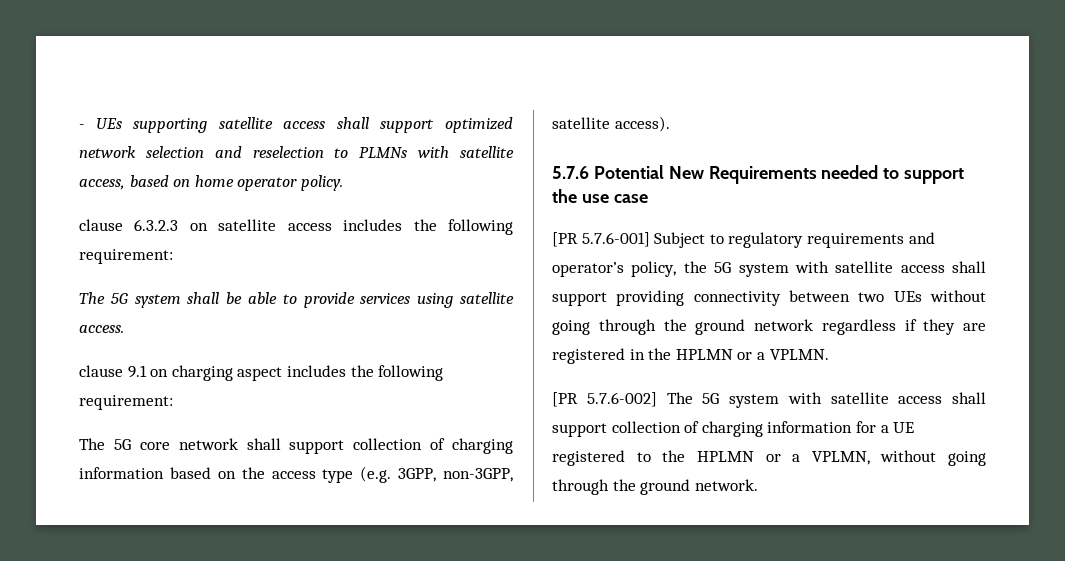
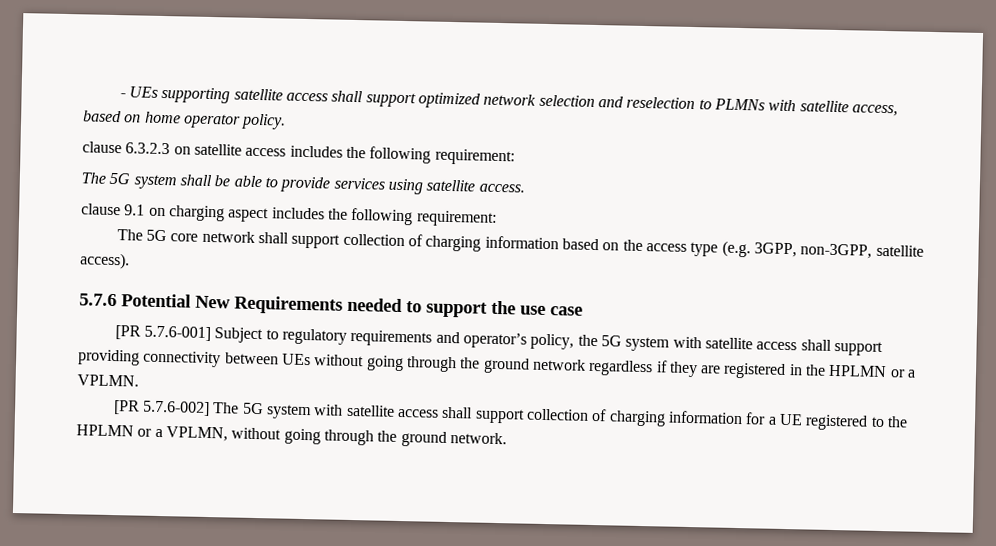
- [PR 5.7.6-001] Subject to regulatory requirements and operator’s policy, the 5G system with satellite access shall support providing connectivity between two UEs without going through the ground network regardless if they are registered in the HPLMN or a VPLMN.
+ [PR 5.7.6-001] Subject to regulatory requirements and operator’s policy, the 5G system with satellite access shall support providing connectivity between UEs without going through the ground network regardless if they are registered in the HPLMN or a VPLMN.

